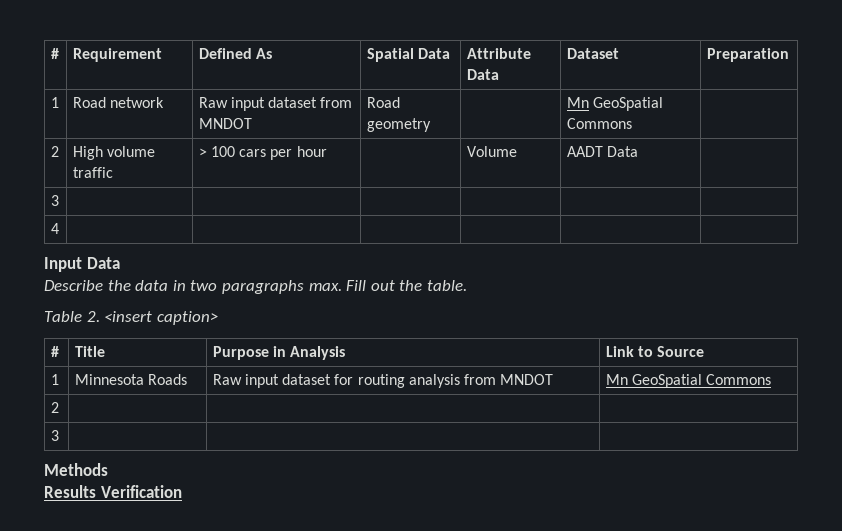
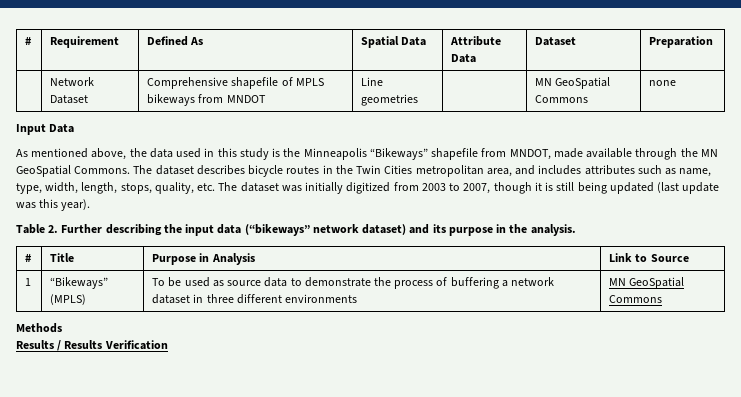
- 1 | Road network | Raw input dataset from MNDOT | Road geometry | | Mn GeoSpatial Commons |
- 2 | High volume traffic | > 100 cars per hour | | Volume | AADT Data |
- 3 | | | | | |
- 4 | | | | | |
+ | Network Dataset | Comprehensive shapefile of MPLS bikeways from MNDOT | Line geometries | | MN GeoSpatial Commons | none
  Input Data
- Describe the data in two paragraphs max. Fill out the table.
- Table 2. <insert caption>
+ As mentioned above, the data used in this study is the Minneapolis “Bikeways” shapefile from MNDOT, made available through the MN GeoSpatial Commons. The dataset describes bicycle routes in the Twin Cities metropolitan area, and includes attributes such as name, type, width, length, stops, quality, etc. The dataset was initially digitized from 2003 to 2007, though it is still being updated (last update was this year).
+ Table 2. Further describing the input data (“bikeways” network dataset) and its purpose in the analysis.
- 1 | Minnesota Roads | Raw input dataset for routing analysis from MNDOT | Mn GeoSpatial Commons
- 2 | | |
- 3 | | |
+ 1 | “Bikeways” (MPLS) | To be used as source data to demonstrate the process of buffering a network dataset in three different environments | MN GeoSpatial Commons
- Results Verification
+ Results / Results Verification

